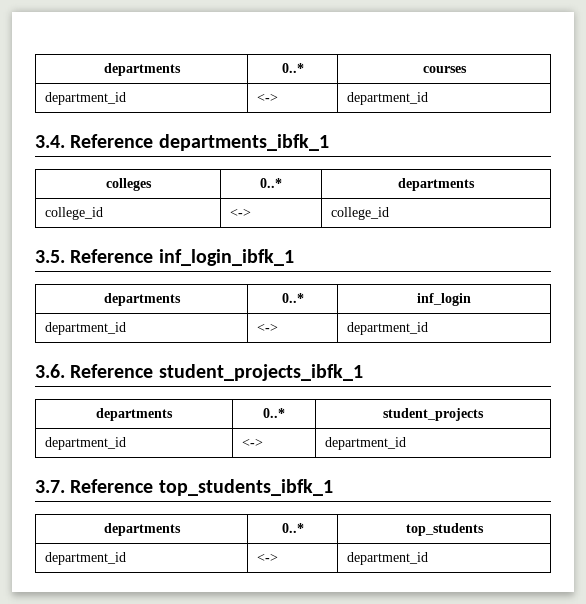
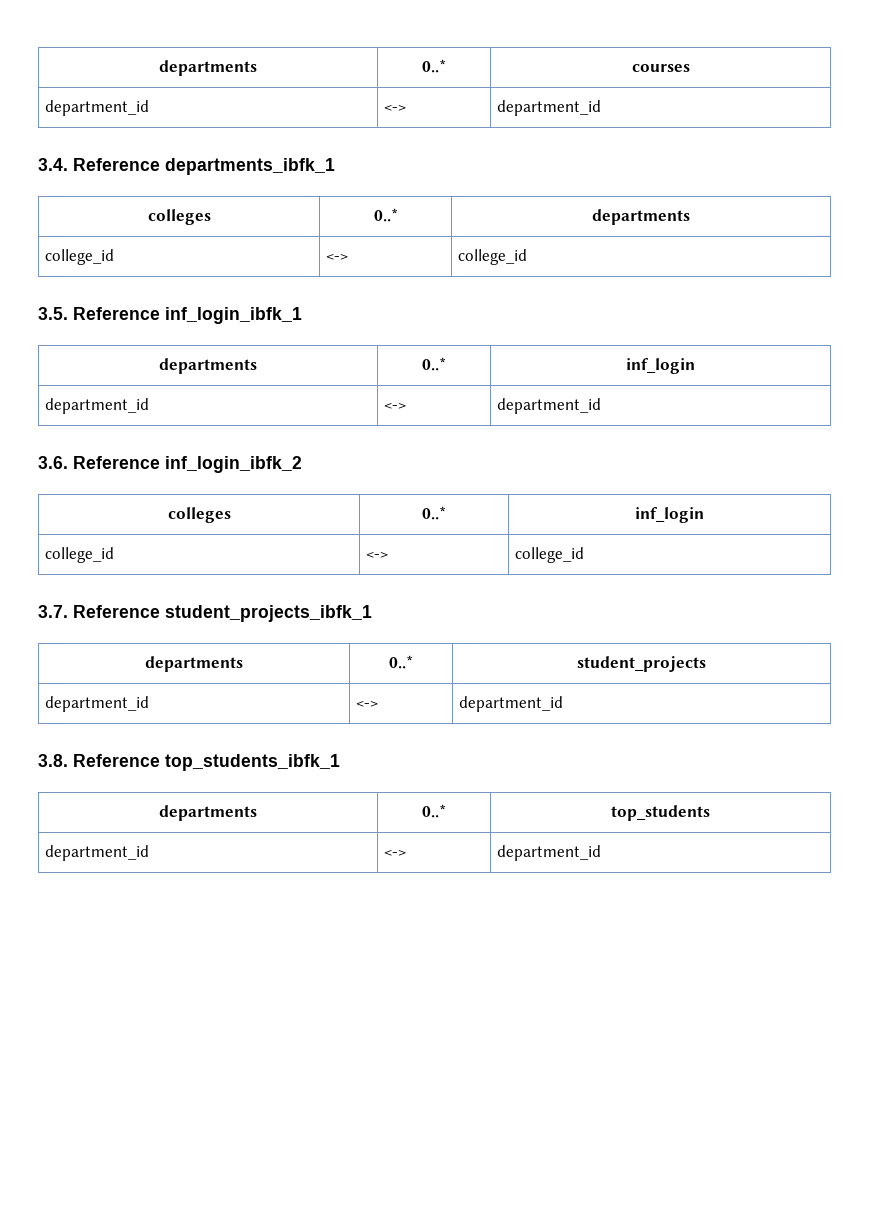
- 3.6. Reference student_projects_ibfk_1
+ 3.6. Reference inf_login_ibfk_2
+ colleges | 0..* | inf_login
+ college_id | <-> | college_id
+ 3.7. Reference student_projects_ibfk_1
- 3.7. Reference top_students_ibfk_1
+ 3.8. Reference top_students_ibfk_1

